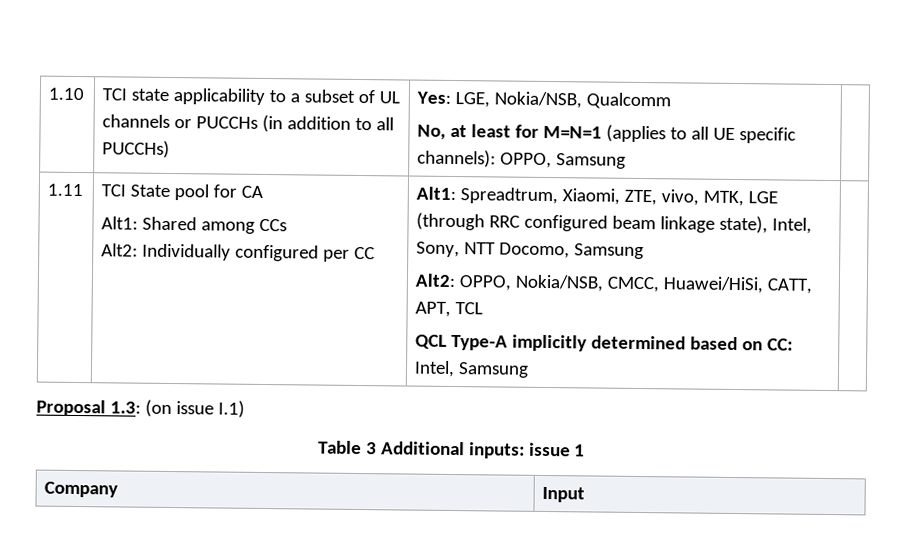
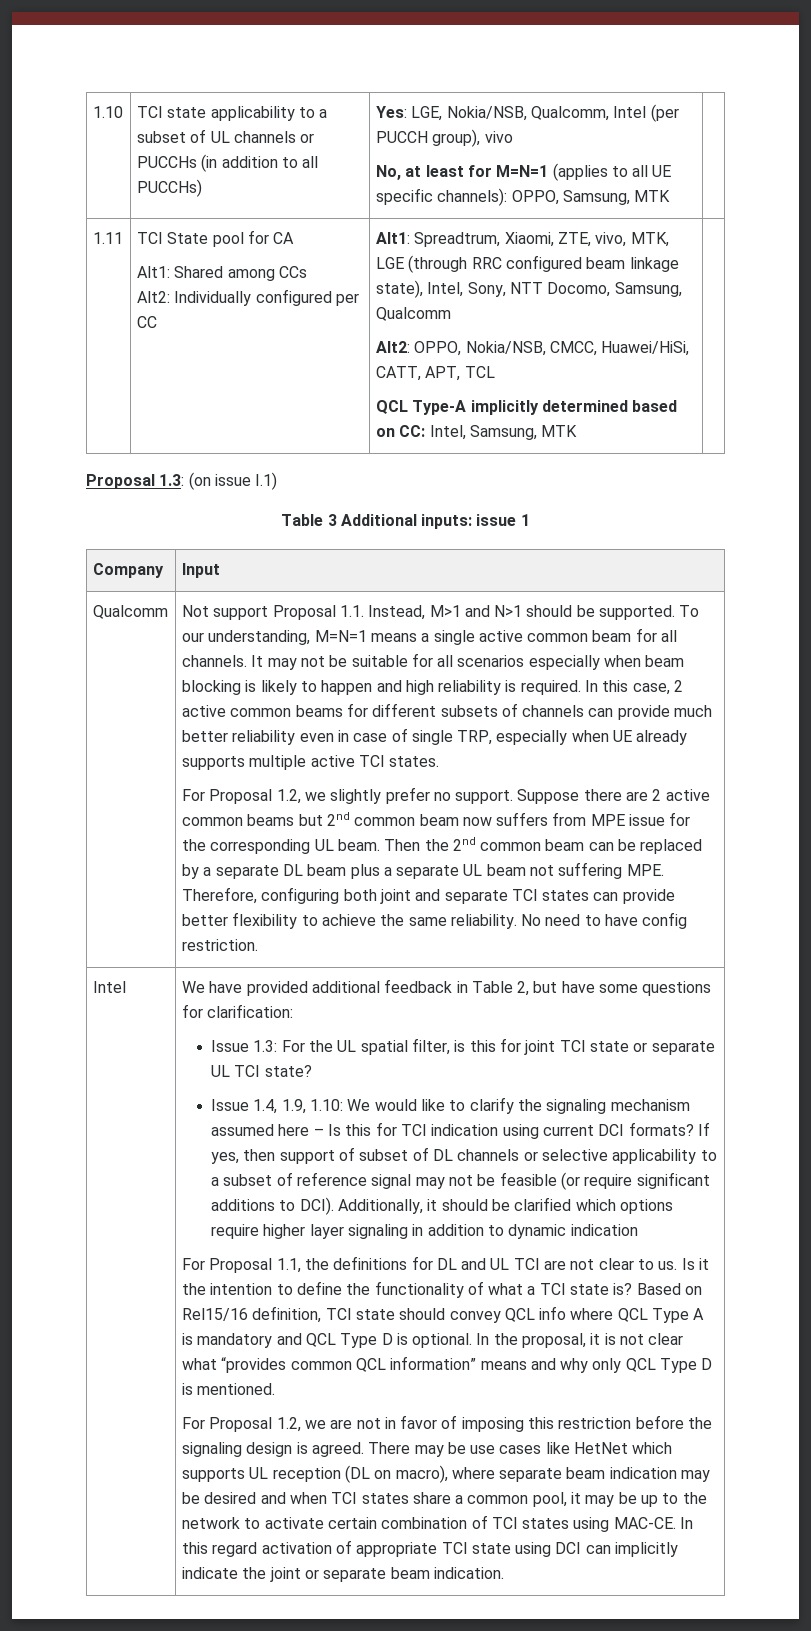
- 1.10 | TCI state applicability to a subset of UL channels or PUCCHs (in addition to all PUCCHs) | Yes: LGE, Nokia/NSB, Qualcomm
- No, at least for M=N=1 (applies to all UE specific channels): OPPO, Samsung |
+ 1.10 | TCI state applicability to a subset of UL channels or PUCCHs (in addition to all PUCCHs) | Yes: LGE, Nokia/NSB, Qualcomm, Intel (per PUCCH group), vivo
+ No, at least for M=N=1 (applies to all UE specific channels): OPPO, Samsung, MTK |
- Alt1: Spreadtrum, Xiaomi, ZTE, vivo, MTK, LGE (through RRC configured beam linkage state), Intel, Sony, NTT Docomo, Samsung
+ Alt1: Spreadtrum, Xiaomi, ZTE, vivo, MTK, LGE (through RRC configured beam linkage state), Intel, Sony, NTT Docomo, Samsung, Qualcomm
- QCL Type-A implicitly determined based on CC: Intel, Samsung
+ QCL Type-A implicitly determined based on CC: Intel, Samsung, MTK
+ Qualcomm | Not support Proposal 1.1. Instead, M>1 and N>1 should be supported. To our understanding, M=N=1 means a single active common beam for all channels. It may not be suitable for all scenarios especially when beam blocking is likely to happen and high reliability is required. In this case, 2 active common beams for different subsets of channels can provide much better reliability even in case of single TRP, especially when UE already supports multiple active TCI states.
+ For Proposal 1.2, we slightly prefer no support. Suppose there are 2 active common beams but 2nd common beam now suffers from MPE issue for the corresponding UL beam. Then the 2nd common beam can be replaced by a separate DL beam plus a separate UL beam not suffering MPE. Therefore, configuring both joint and separate TCI states can provide better flexibility to achieve the same reliability. No need to have config restriction.
+ Intel | We have provided additional feedback in Table 2, but have some questions for clarification:
+ Issue 1.3: For the UL spatial filter, is this for joint TCI state or separate UL TCI state?
+ Issue 1.4, 1.9, 1.10: We would like to clarify the signaling mechanism assumed here – Is this for TCI indication using current DCI formats? If yes, then support of subset of DL channels or selective applicability to a subset of reference signal may not be feasible (or require significant additions to DCI). Additionally, it should be clarified which options require higher layer signaling in addition to dynamic indication
+ For Proposal 1.1, the definitions for DL and UL TCI are not clear to us. Is it the intention to define the functionality of what a TCI state is? Based on Rel15/16 definition, TCI state should convey QCL info where QCL Type A is mandatory and QCL Type D is optional. In the proposal, it is not clear what “provides common QCL information” means and why only QCL Type D is mentioned.
+ For Proposal 1.2, we are not in favor of imposing this restriction before the signaling design is agreed. There may be use cases like HetNet which supports UL reception (DL on macro), where separate beam indication may be desired and when TCI states share a common pool, it may be up to the network to activate certain combination of TCI states using MAC-CE. In this regard activation of appropriate TCI state using DCI can implicitly indicate the joint or separate beam indication.

